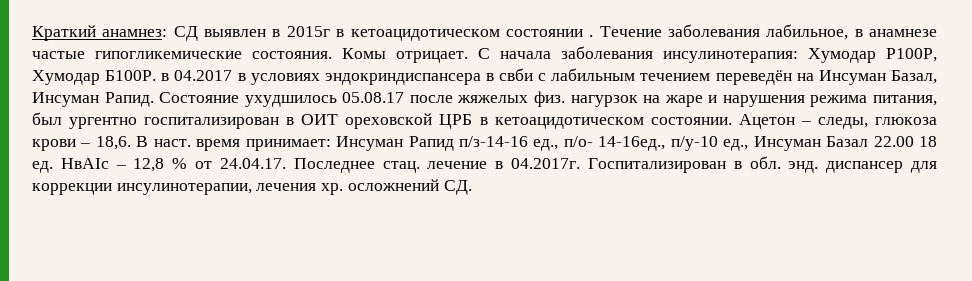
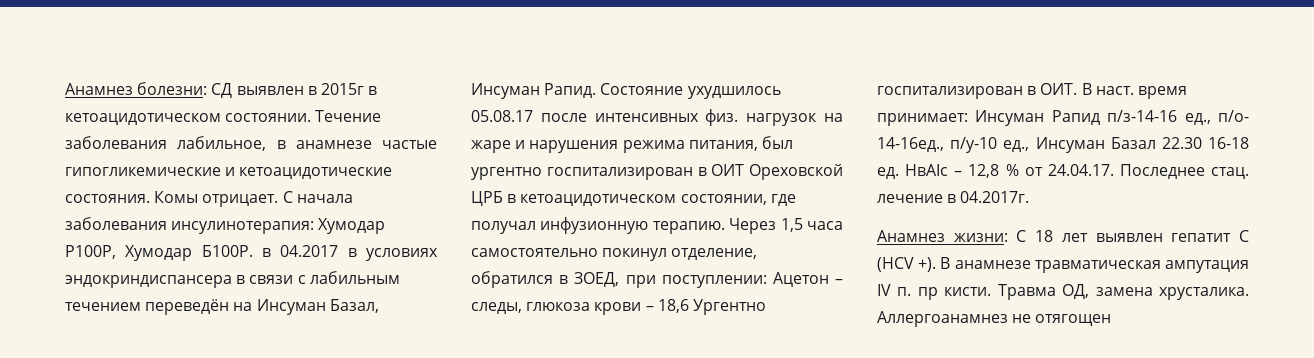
- Краткий анамнез: СД выявлен в 2015г в кетоацидотическом состоянии .
+ Анамнез болезни: СД выявлен в 2015г в кетоацидотическом состоянии.
- Течение заболевания лабильное, в анамнезе частые гипогликемические состояния.
+ Течение заболевания лабильное, в анамнезе частые гипогликемические и кетоацидотические состояния.
- С начала заболевания инсулинотерапия: Хумодар Р100Р, Хумодар Б100Р. в 04.2017 в условиях эндокриндиспансера в свби с лабильным течением переведён на Инсуман Базал, Инсуман Рапид.
+ С начала заболевания инсулинотерапия: Хумодар Р100Р, Хумодар Б100Р. в 04.2017 в условиях эндокриндиспансера в связи с лабильным течением переведён на Инсуман Базал, Инсуман Рапид.
- Состояние ухудшилось 05.08.17 после жяжелых физ. нагурзок на жаре и нарушения режима питания, был ургентно госпитализирован в ОИТ ореховской ЦРБ в кетоацидотическом состоянии. Ацетон – следы, глюкоза крови – 18,6. В наст. время принимает: Инсуман Рапид п/з-14-16 ед., п/о- 14-16ед., п/у-10 ед., Инсуман Базал 22.00 18 ед.
+ Состояние ухудшилось 05.08.17 после интенсивных физ. нагрузок на жаре и нарушения режима питания, был ургентно госпитализирован в ОИТ Ореховской ЦРБ в кетоацидотическом состоянии, где получал инфузионную терапию. Через 1,5 часа самостоятельно покинул отделение, обратился в ЗОЕД, при поступлении: Ацетон – следы, глюкоза крови – 18,6 Ургентно госпитализирован в ОИТ. В наст. время принимает: Инсуман Рапид п/з-14-16 ед., п/о- 14-16ед., п/у-10 ед., Инсуман Базал 22.30 16-18 ед.
- НвАIс – 12,8 % от 24.04.17. Последнее стац. лечение в 04.2017г. Госпитализирован в обл. энд. диспансер для коррекции инсулинотерапии, лечения хр. осложнений СД.
+ НвАIс – 12,8 % от 24.04.17. Последнее стац. лечение в 04.2017г.
+ Анамнез жизни: С 18 лет выявлен гепатит С (НCV +). В анамнезе травматическая ампутация IV п. пр кисти. Травма ОД, замена хрусталика. Аллергоанамнез не отягощен

